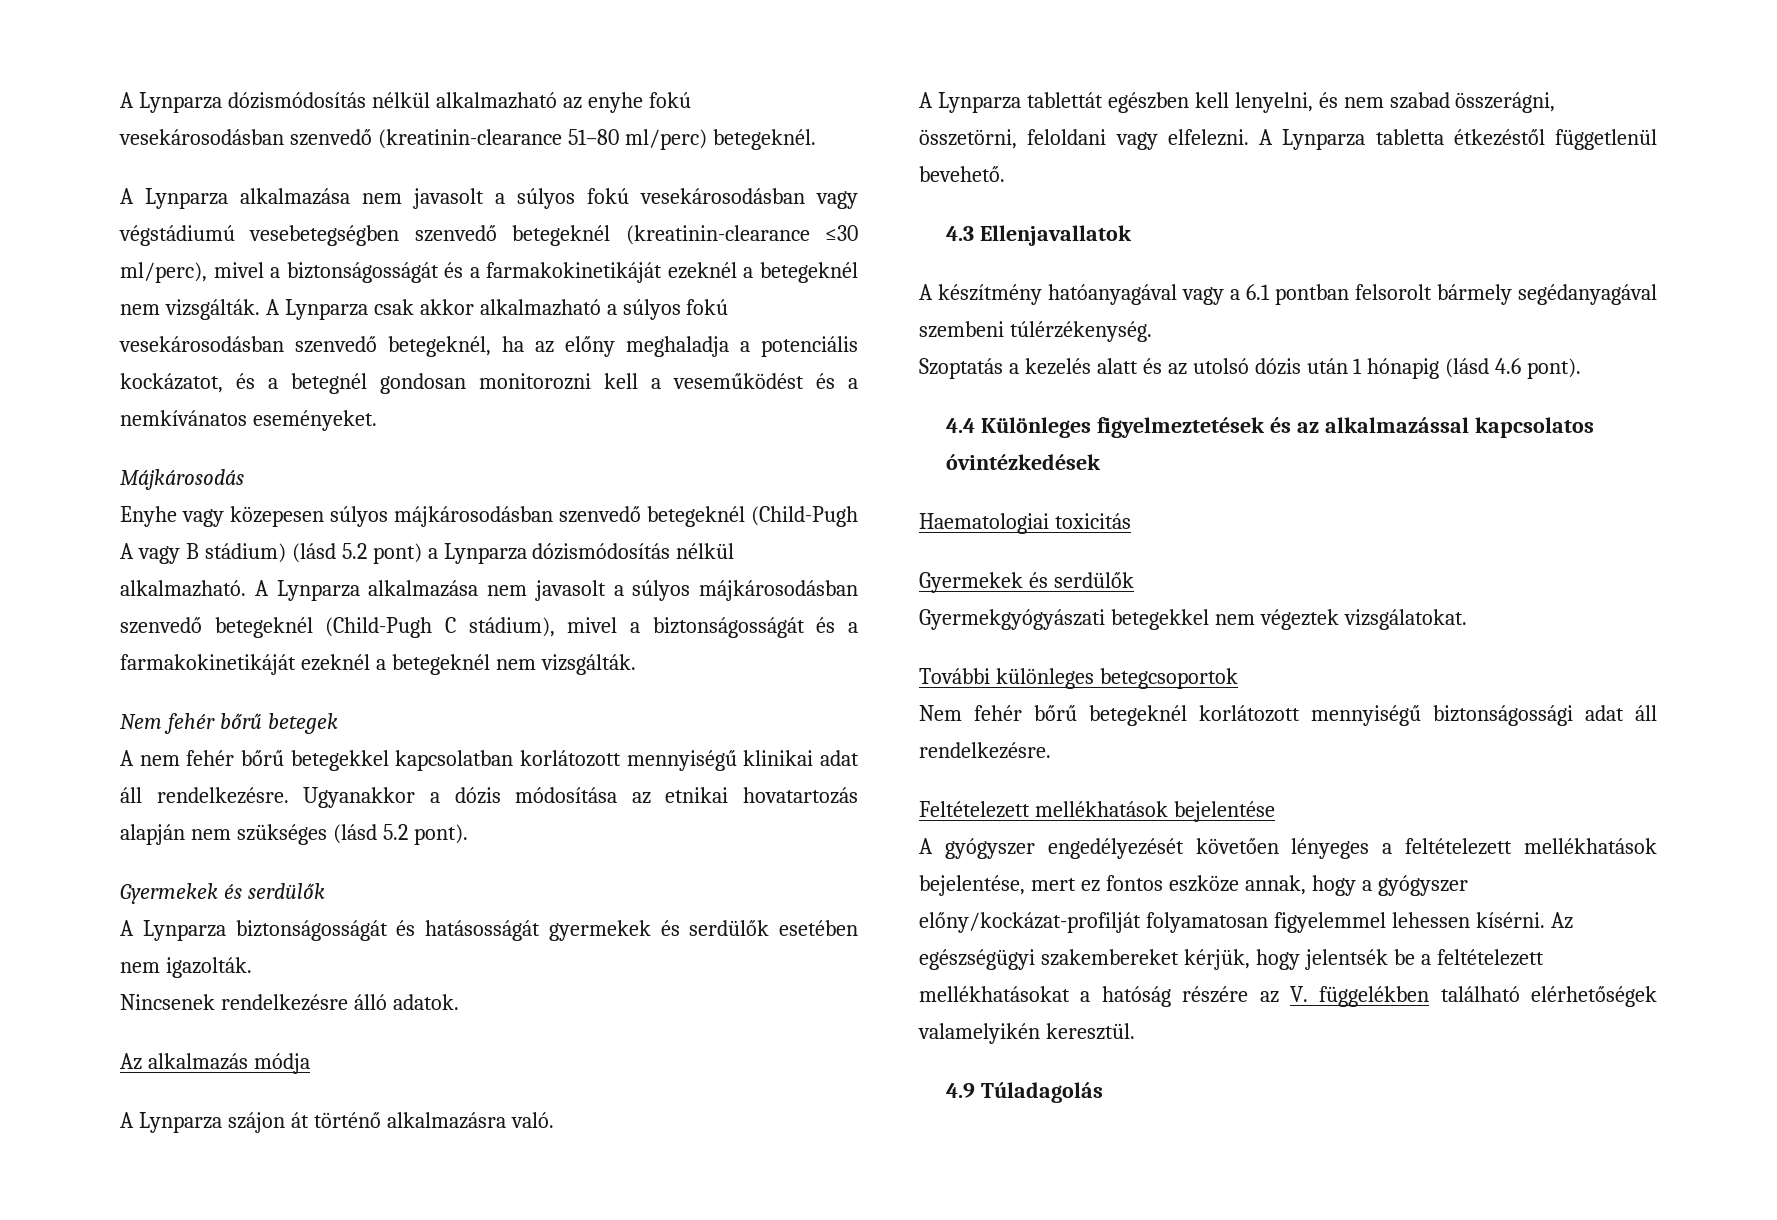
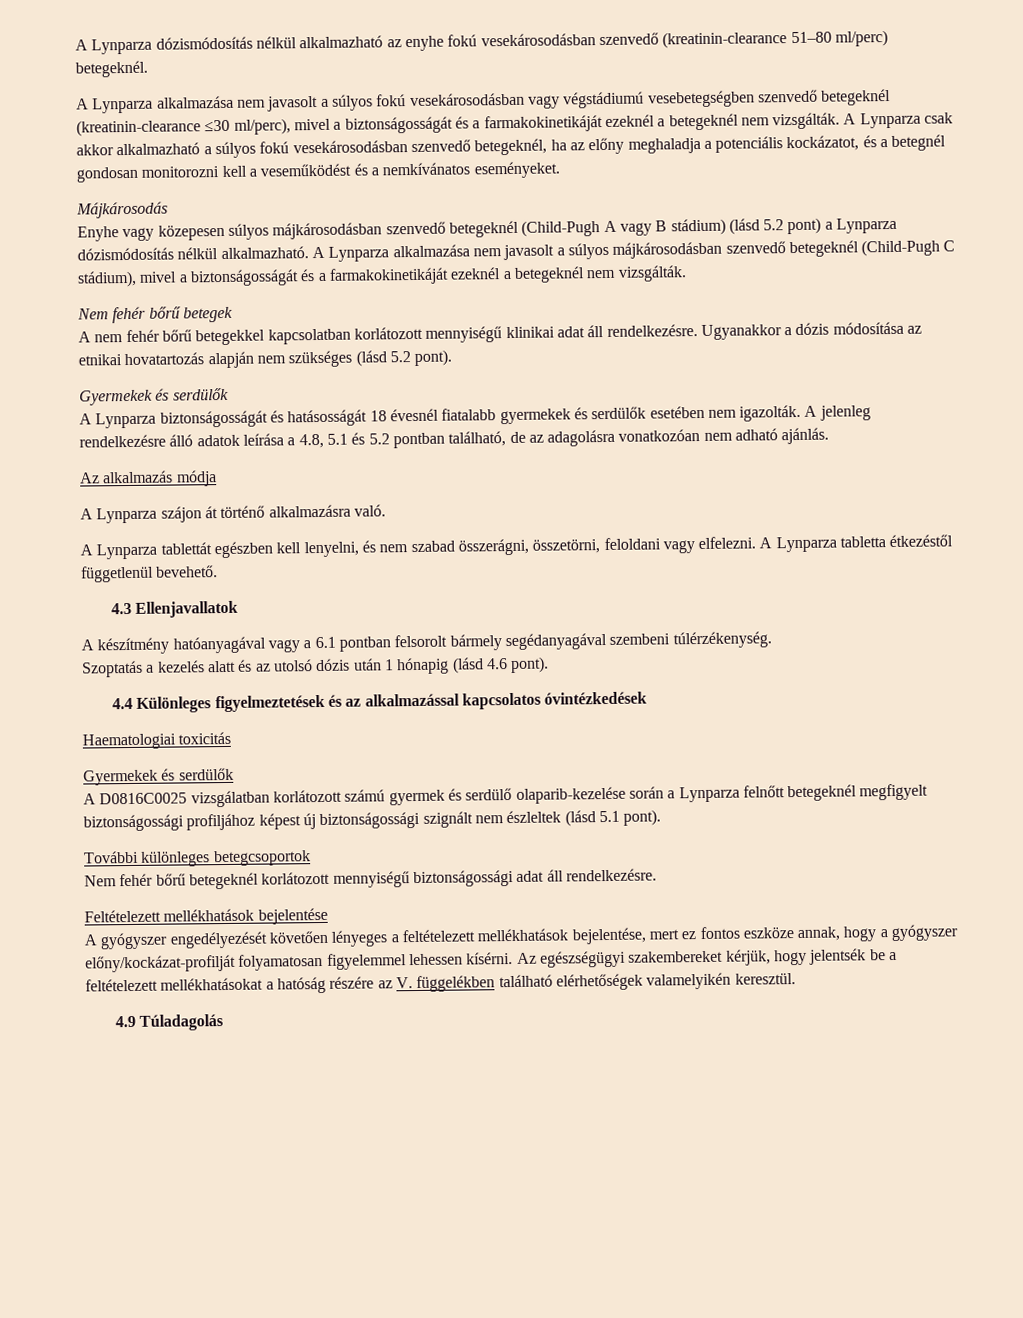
- A Lynparza biztonságosságát és hatásosságát gyermekek és serdülők esetében nem igazolták.
- Nincsenek rendelkezésre álló adatok.
+ A Lynparza biztonságosságát és hatásosságát 18 évesnél fiatalabb gyermekek és serdülők esetében nem igazolták. A jelenleg rendelkezésre álló adatok leírása a 4.8, 5.1 és 5.2 pontban található, de az adagolásra vonatkozóan nem adható ajánlás.
- Gyermekgyógyászati betegekkel nem végeztek vizsgálatokat.
+ A D0816C0025 vizsgálatban korlátozott számú gyermek és serdülő olaparib-kezelése során a Lynparza felnőtt betegeknél megfigyelt biztonságossági profiljához képest új biztonságossági szignált nem észleltek (lásd 5.1 pont).

